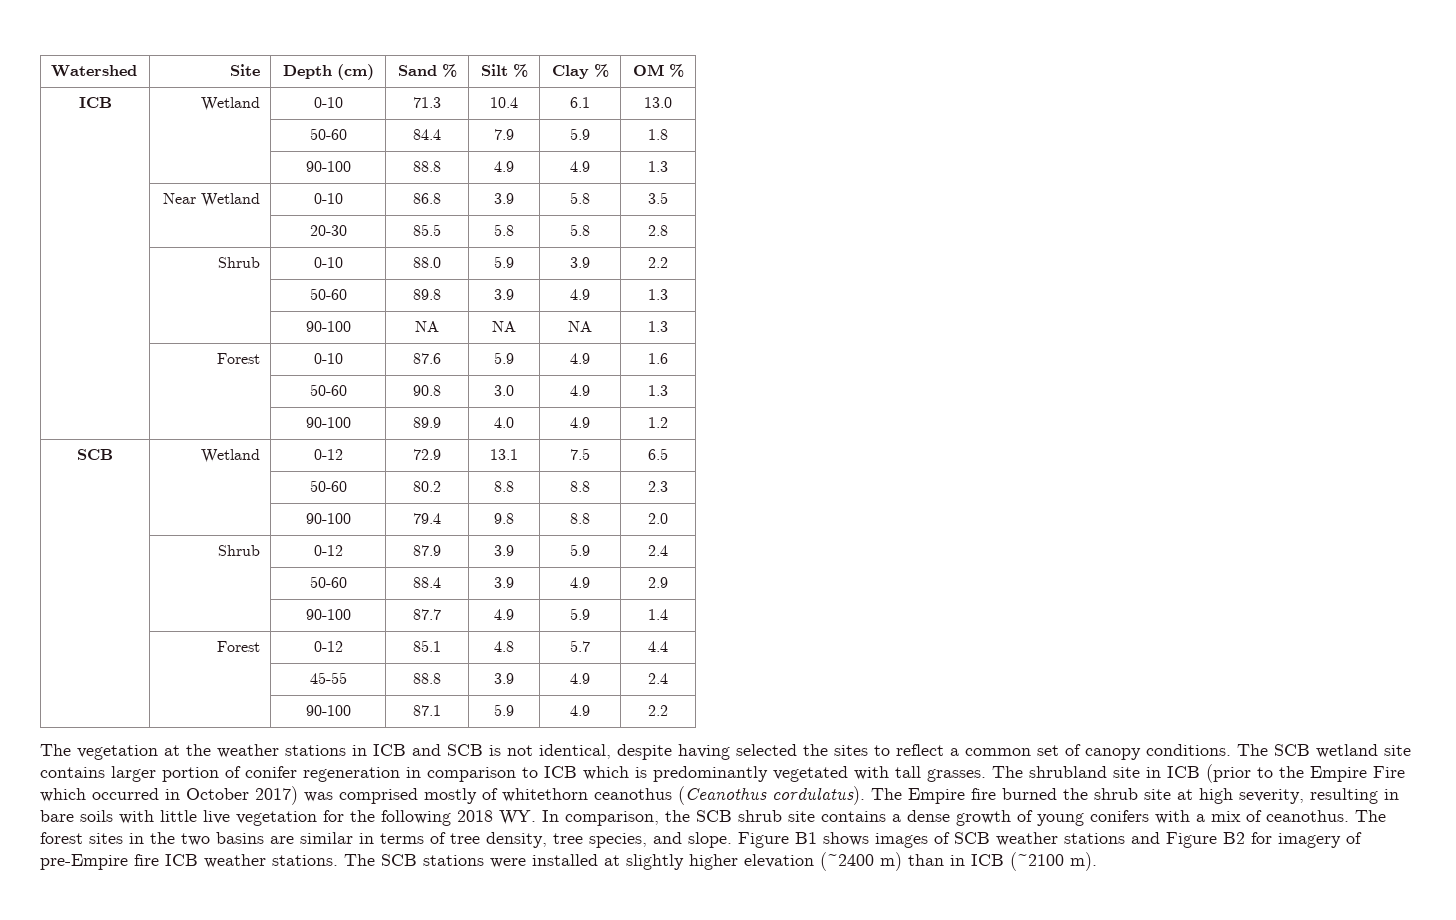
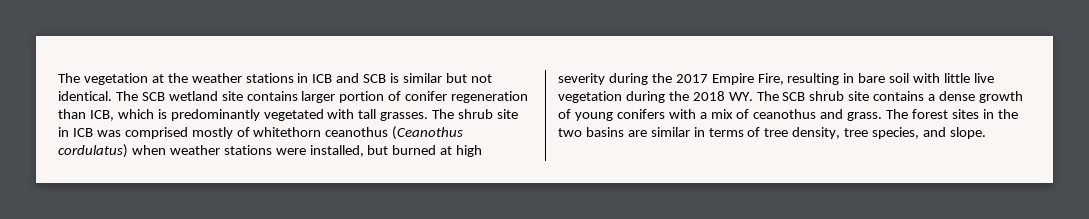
- Watershed | Site | Depth (cm) | Sand % | Silt % | Clay % | OM %
- ICB | Wetland | 0-10 | 71.3 | 10.4 | 6.1 | 13.0
- | | 50-60 | 84.4 | 7.9 | 5.9 | 1.8
- | | 90-100 | 88.8 | 4.9 | 4.9 | 1.3
- | Near Wetland | 0-10 | 86.8 | 3.9 | 5.8 | 3.5
- | | 20-30 | 85.5 | 5.8 | 5.8 | 2.8
- | Shrub | 0-10 | 88.0 | 5.9 | 3.9 | 2.2
- | | 50-60 | 89.8 | 3.9 | 4.9 | 1.3
- | | 90-100 | NA | NA | NA | 1.3
- | Forest | 0-10 | 87.6 | 5.9 | 4.9 | 1.6
- | | 50-60 | 90.8 | 3.0 | 4.9 | 1.3
- | | 90-100 | 89.9 | 4.0 | 4.9 | 1.2
- SCB | Wetland | 0-12 | 72.9 | 13.1 | 7.5 | 6.5
- | | 50-60 | 80.2 | 8.8 | 8.8 | 2.3
- | | 90-100 | 79.4 | 9.8 | 8.8 | 2.0
- | Shrub | 0-12 | 87.9 | 3.9 | 5.9 | 2.4
- | | 50-60 | 88.4 | 3.9 | 4.9 | 2.9
- | | 90-100 | 87.7 | 4.9 | 5.9 | 1.4
- | Forest | 0-12 | 85.1 | 4.8 | 5.7 | 4.4
- | | 45-55 | 88.8 | 3.9 | 4.9 | 2.4
- | | 90-100 | 87.1 | 5.9 | 4.9 | 2.2
- The vegetation at the weather stations in ICB and SCB is not identical, despite having selected the sites to reflect a common set of canopy conditions.
+ The vegetation at the weather stations in ICB and SCB is similar but not identical.
- The SCB wetland site contains larger portion of conifer regeneration in comparison to ICB which is predominantly vegetated with tall grasses.
+ The SCB wetland site contains larger portion of conifer regeneration than ICB, which is predominantly vegetated with tall grasses.
- The shrubland site in ICB (prior to the Empire Fire which occurred in October 2017) was comprised mostly of whitethorn ceanothus (Ceanothus cordulatus). The Empire fire burned the shrub site at high severity, resulting in bare soils with little live vegetation for the following 2018 WY. In comparison, the SCB shrub site contains a dense growth of young conifers with a mix of ceanothus.
+ The shrub site in ICB was comprised mostly of whitethorn ceanothus (Ceanothus cordulatus) when weather stations were installed, but burned at high severity during the 2017 Empire Fire, resulting in bare soil with little live vegetation during the 2018 WY. The SCB shrub site contains a dense growth of young conifers with a mix of ceanothus and grass.
- Figure B1 shows images of SCB weather stations and Figure B2 for imagery of pre-Empire fire ICB weather stations. The SCB stations were installed at slightly higher elevation (~2400 m) than in ICB (~2100 m).

